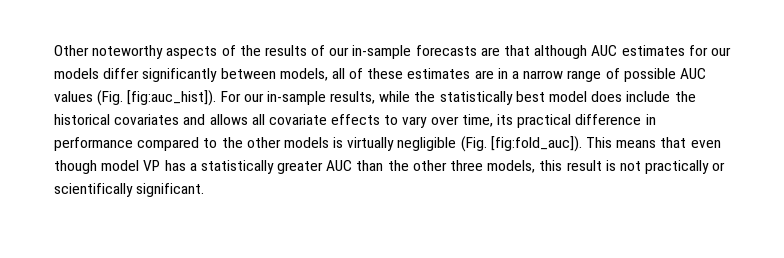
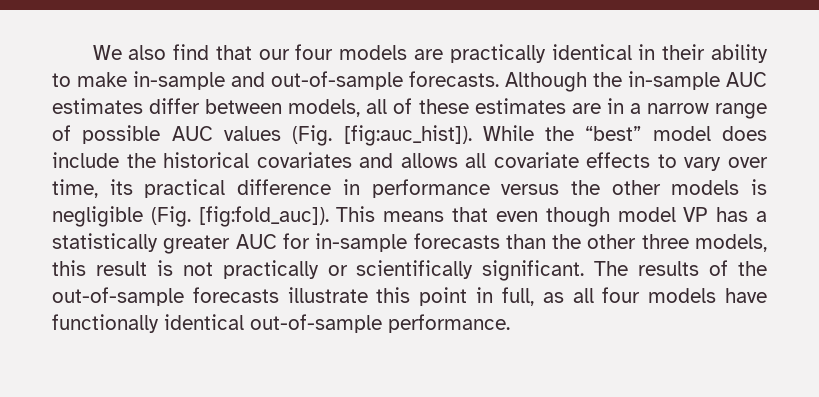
- Other noteworthy aspects of the results of our in-sample forecasts are that although AUC estimates for our models differ significantly between models, all of these estimates are in a narrow range of possible AUC values (Fig. [fig:auc_hist]).
+ We also find that our four models are practically identical in their ability to make in-sample and out-of-sample forecasts. Although the in-sample AUC estimates differ between models, all of these estimates are in a narrow range of possible AUC values (Fig. [fig:auc_hist]).
- For our in-sample results, while the statistically best model does include the historical covariates and allows all covariate effects to vary over time, its practical difference in performance compared to the other models is virtually negligible (Fig. [fig:fold_auc]).
+ While the “best” model does include the historical covariates and allows all covariate effects to vary over time, its practical difference in performance versus the other models is negligible (Fig. [fig:fold_auc]).
- This means that even though model VP has a statistically greater AUC than the other three models, this result is not practically or scientifically significant.
+ This means that even though model VP has a statistically greater AUC for in-sample forecasts than the other three models, this result is not practically or scientifically significant.
+ The results of the out-of-sample forecasts illustrate this point in full, as all four models have functionally identical out-of-sample performance.

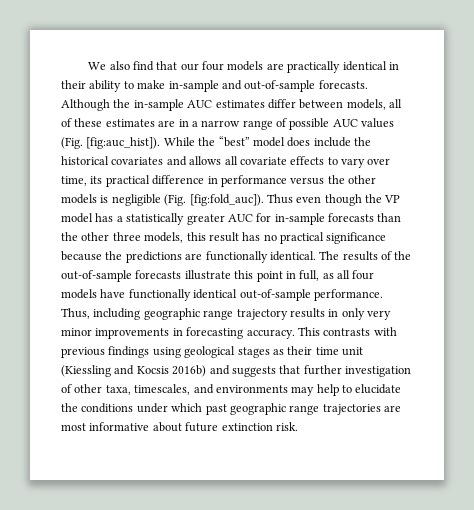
- This means that even though model VP has a statistically greater AUC for in-sample forecasts than the other three models, this result is not practically or scientifically significant.
+ Thus even though the VP model has a statistically greater AUC for in-sample forecasts than the other three models, this result has no practical significance because the predictions are functionally identical.
+ Thus, including geographic range trajectory results in only very minor improvements in forecasting accuracy. This contrasts with previous findings using geological stages as their time unit (Kiessling and Kocsis 2016b) and suggests that further investigation of other taxa, timescales, and environments may help to elucidate the conditions under which past geographic range trajectories are most informative about future extinction risk.

